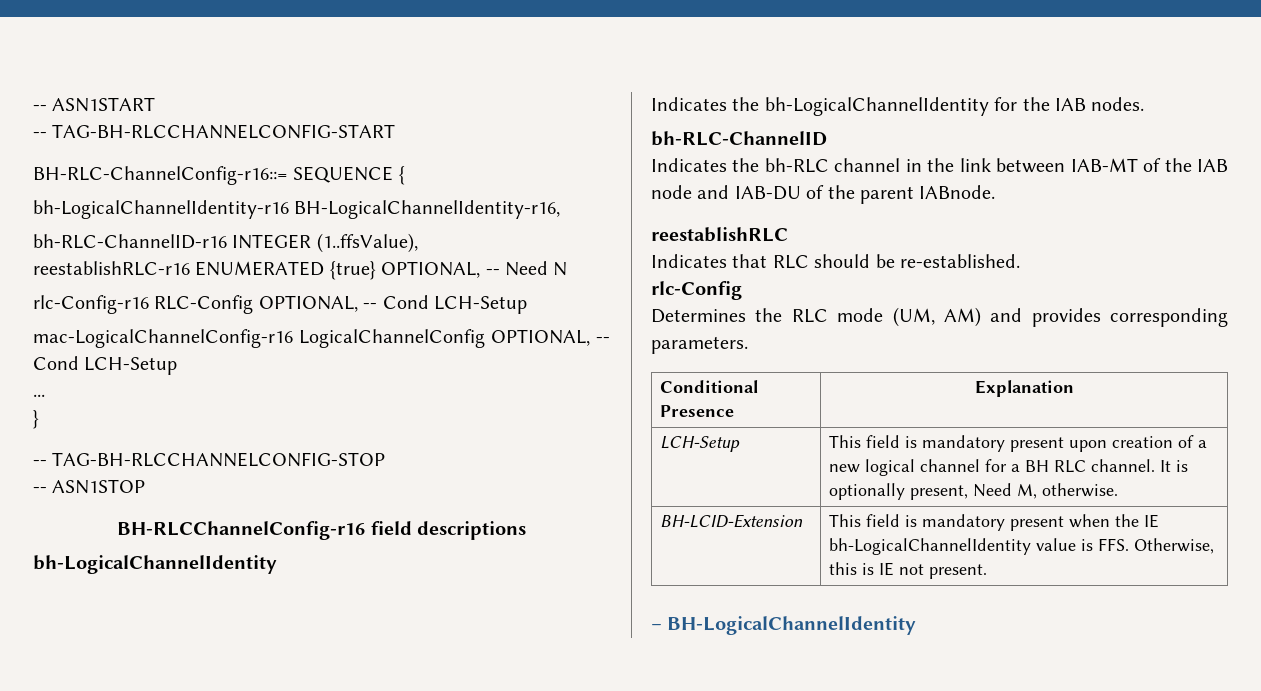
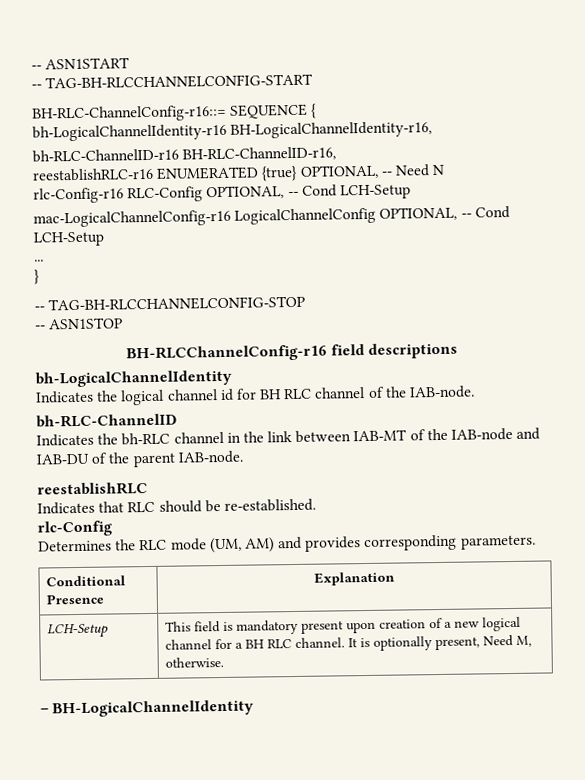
- bh-RLC-ChannelID-r16 INTEGER (1..ffsValue),
+ bh-RLC-ChannelID-r16 BH-RLC-ChannelID-r16,
- Indicates the bh-LogicalChannelIdentity for the IAB nodes.
+ Indicates the logical channel id for BH RLC channel of the IAB-node.
- Indicates the bh-RLC channel in the link between IAB-MT of the IAB node and IAB-DU of the parent IABnode.
+ Indicates the bh-RLC channel in the link between IAB-MT of the IAB-node and IAB-DU of the parent IAB-node.
- BH-LCID-Extension | This field is mandatory present when the IE bh-LogicalChannelIdentity value is FFS. Otherwise, this is IE not present.

